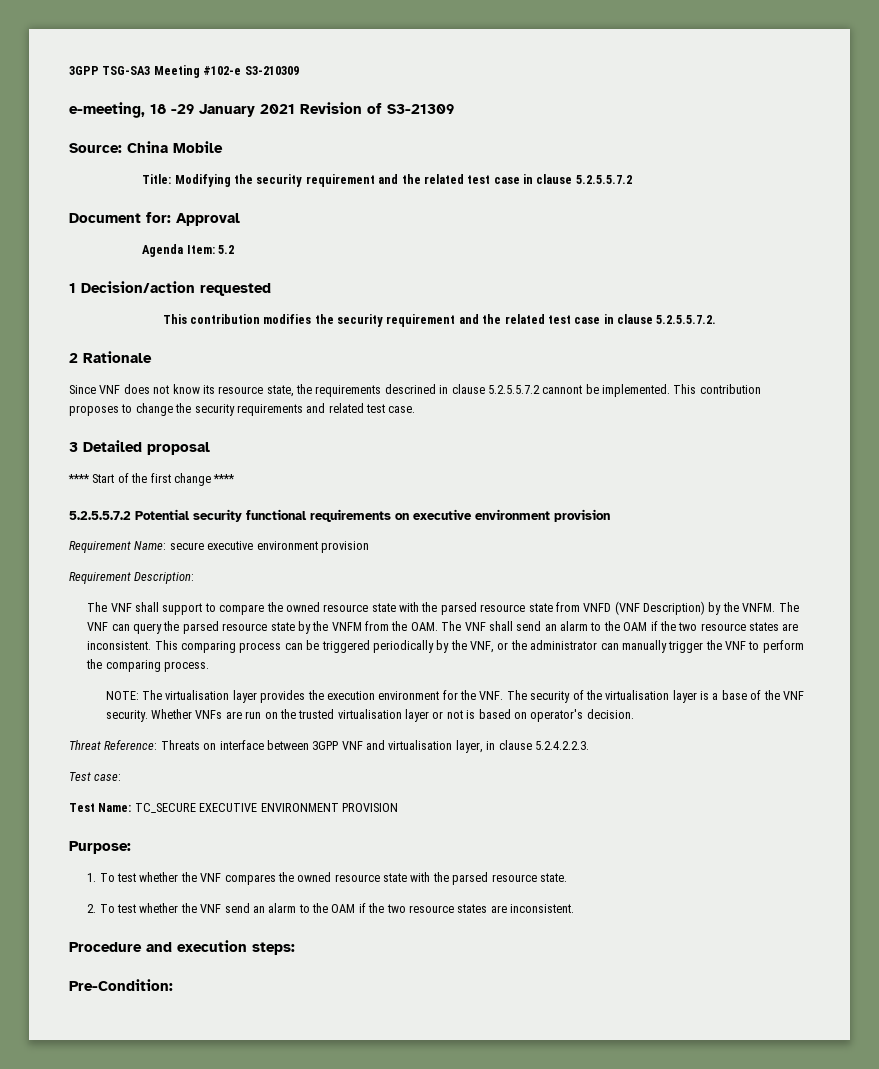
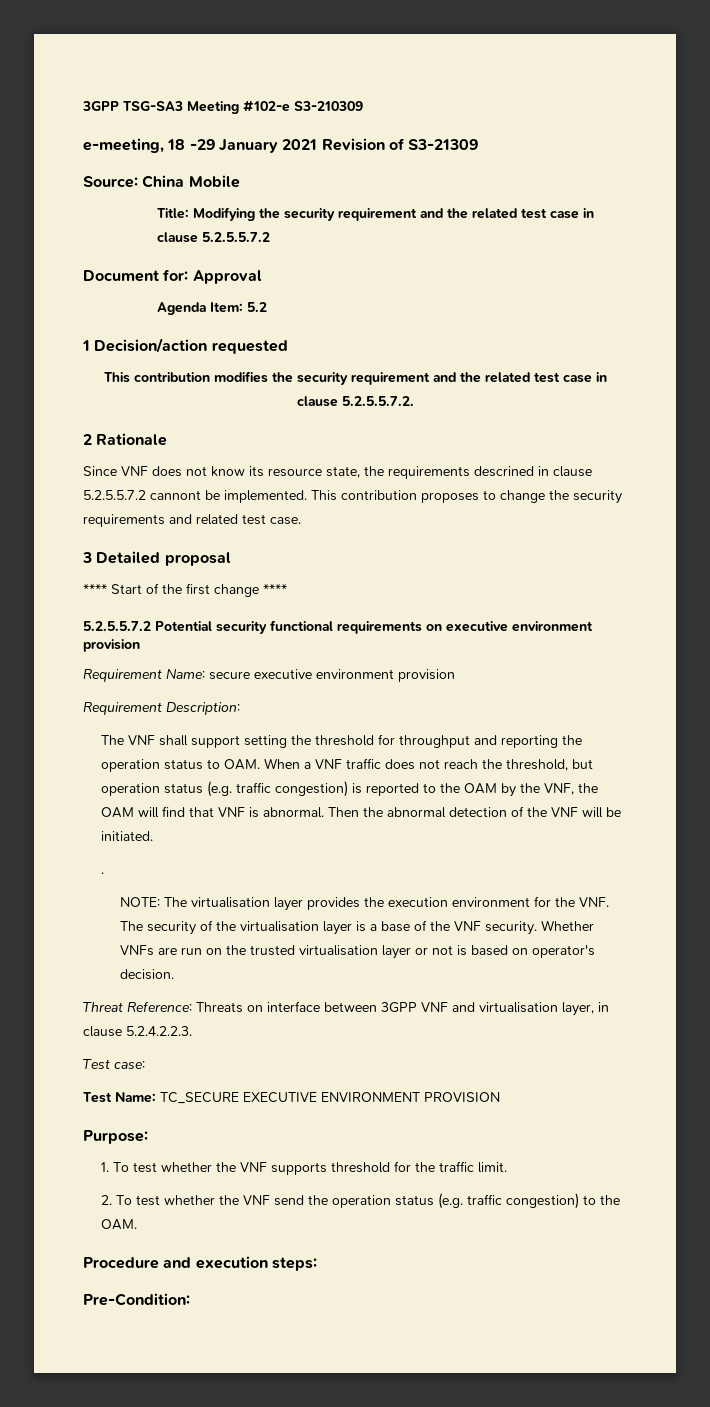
- The VNF shall support to compare the owned resource state with the parsed resource state from VNFD (VNF Description) by the VNFM. The VNF can query the parsed resource state by the VNFM from the OAM. The VNF shall send an alarm to the OAM if the two resource states are inconsistent. This comparing process can be triggered periodically by the VNF, or the administrator can manually trigger the VNF to perform the comparing process.
+ The VNF shall support setting the threshold for throughput and reporting the operation status to OAM. When a VNF traffic does not reach the threshold, but operation status (e.g. traffic congestion) is reported to the OAM by the VNF, the OAM will find that VNF is abnormal. Then the abnormal detection of the VNF will be initiated.
+ .
- 1. To test whether the VNF compares the owned resource state with the parsed resource state.
+ 1. To test whether the VNF supports threshold for the traffic limit.
- 2. To test whether the VNF send an alarm to the OAM if the two resource states are inconsistent.
+ 2. To test whether the VNF send the operation status (e.g. traffic congestion) to the OAM.

